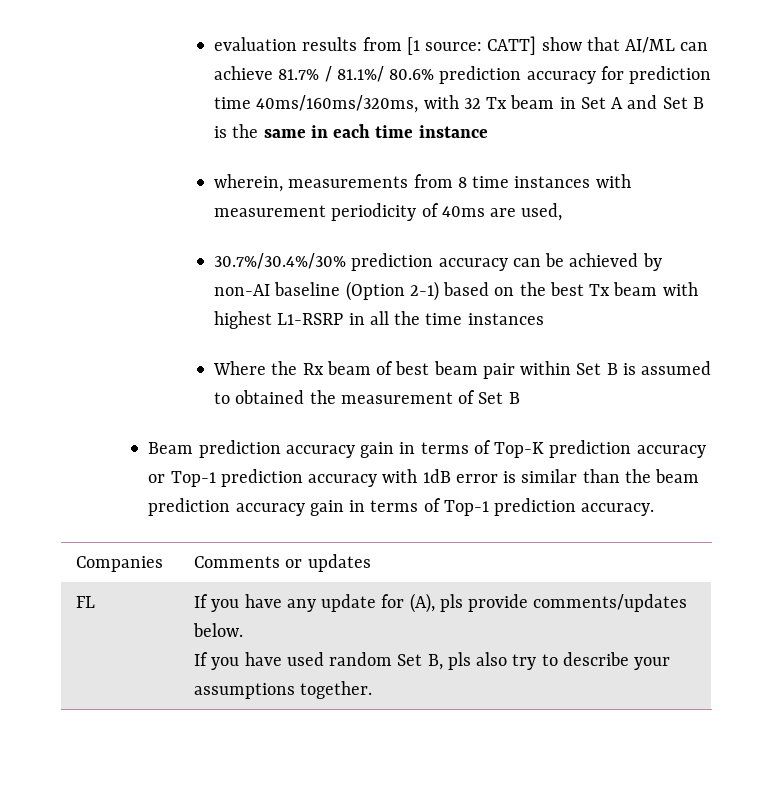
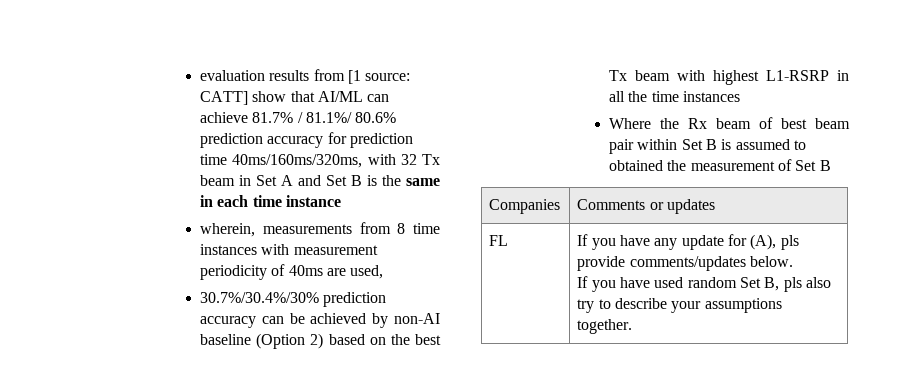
- 30.7%/30.4%/30% prediction accuracy can be achieved by non-AI baseline (Option 2-1) based on the best Tx beam with highest L1-RSRP in all the time instances
+ 30.7%/30.4%/30% prediction accuracy can be achieved by non-AI baseline (Option 2) based on the best Tx beam with highest L1-RSRP in all the time instances
- Beam prediction accuracy gain in terms of Top-K prediction accuracy or Top-1 prediction accuracy with 1dB error is similar than the beam prediction accuracy gain in terms of Top-1 prediction accuracy.

